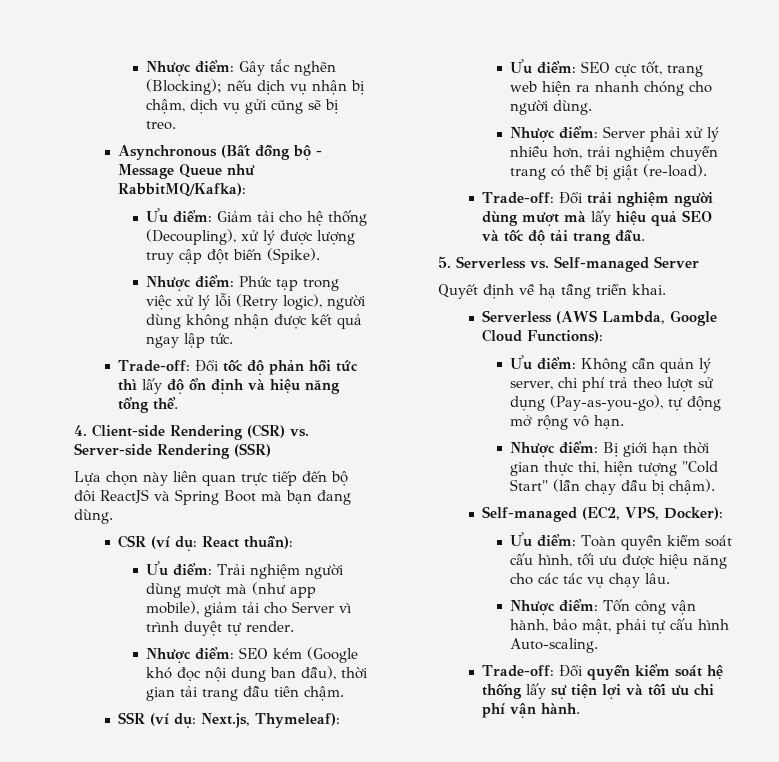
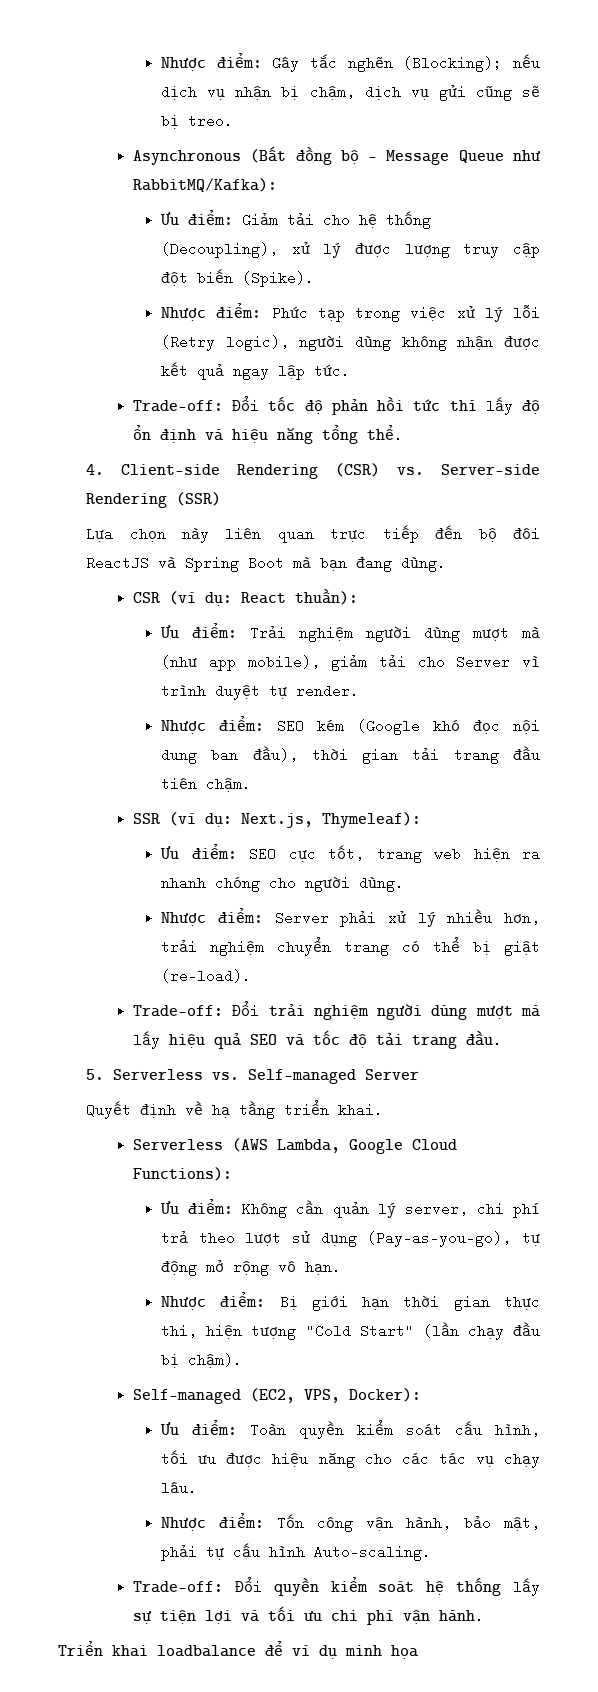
+ Triển khai loadbalance để ví dụ minh họa

